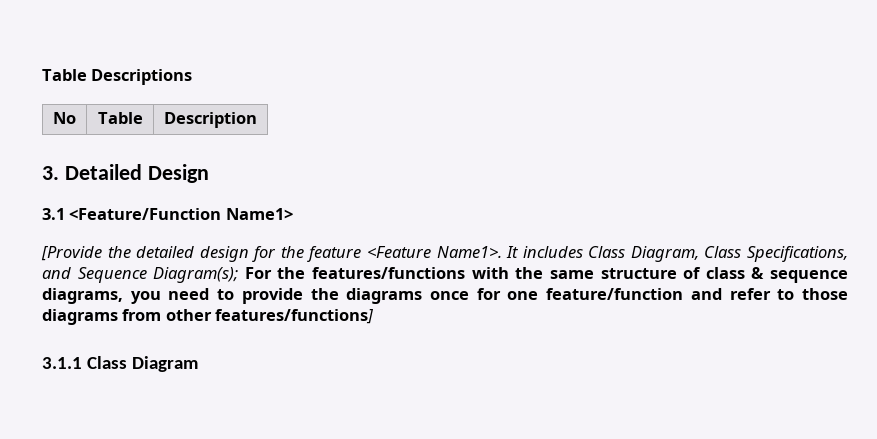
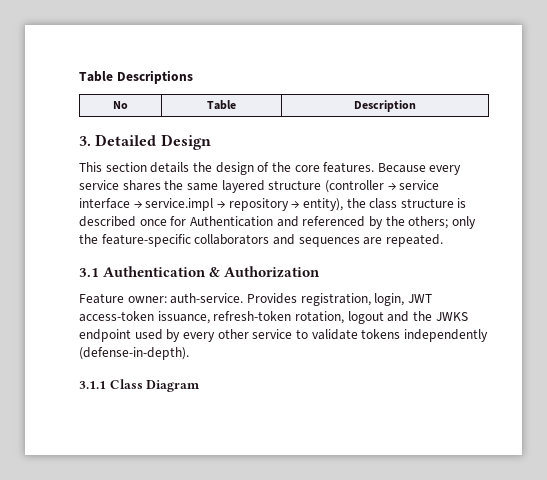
- 3.1 <Feature/Function Name1>
- [Provide the detailed design for the feature <Feature Name1>. It includes Class Diagram, Class Specifications, and Sequence Diagram(s); For the features/functions with the same structure of class & sequence diagrams, you need to provide the diagrams once for one feature/function and refer to those diagrams from other features/functions]
+ This section details the design of the core features. Because every service shares the same layered structure (controller → service interface → service.impl → repository → entity), the class structure is described once for Authentication and referenced by the others; only the feature-specific collaborators and sequences are repeated.
+ 3.1 Authentication & Authorization
+ Feature owner: auth-service. Provides registration, login, JWT access-token issuance, refresh-token rotation, logout and the JWKS endpoint used by every other service to validate tokens independently (defense-in-depth).

